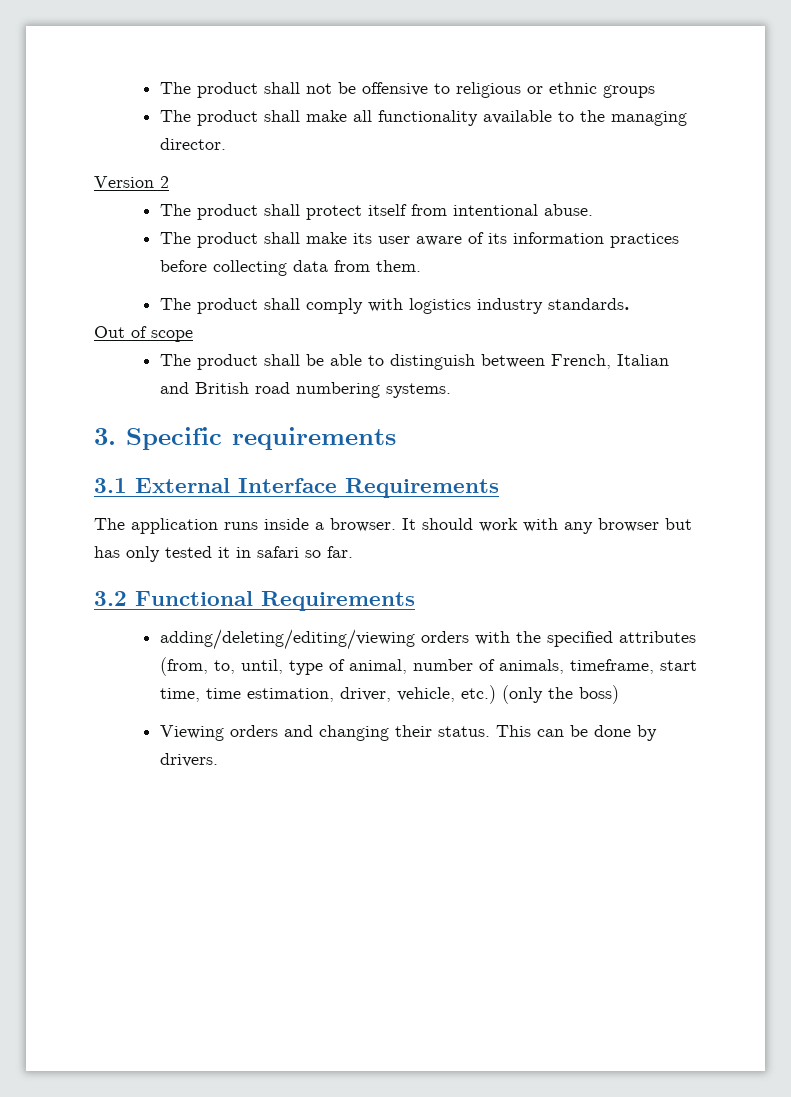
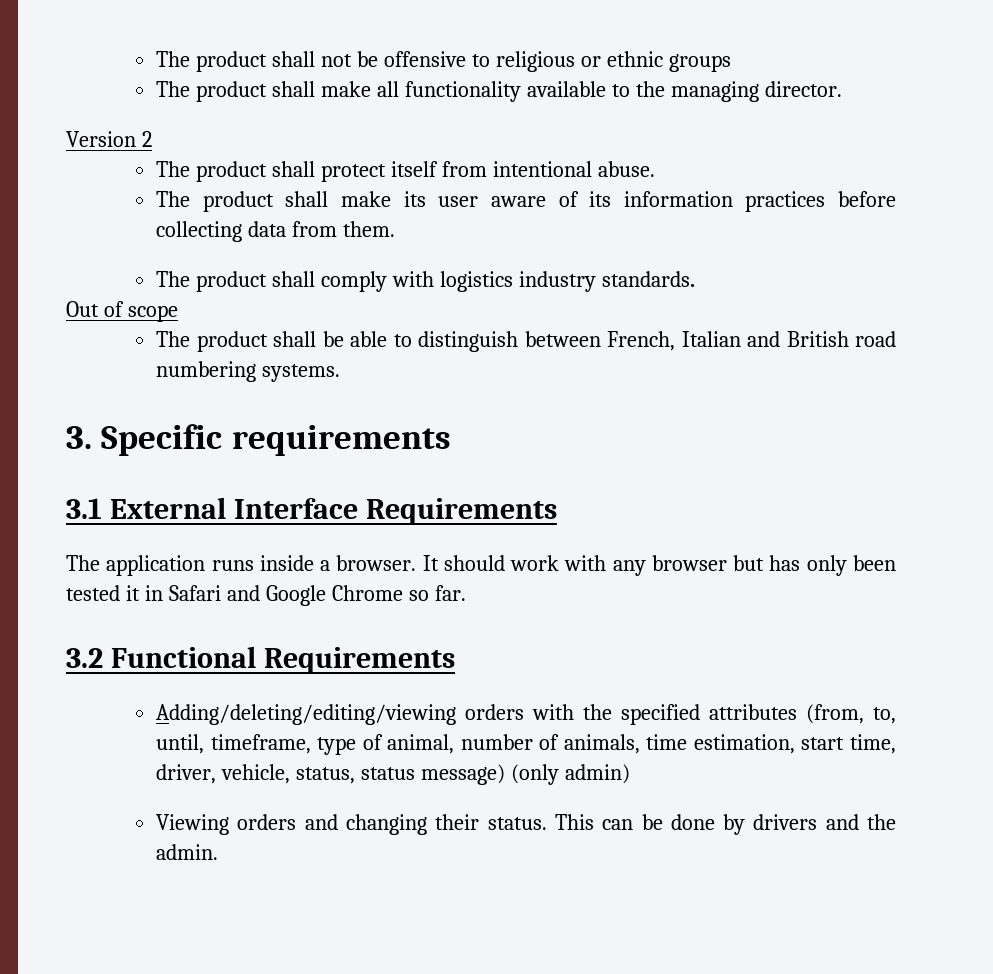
- It should work with any browser but has only tested it in safari so far.
+ It should work with any browser but has only been tested it in Safari and Google Chrome so far.
- adding/deleting/editing/viewing orders with the specified attributes (from, to, until, type of animal, number of animals, timeframe, start time, time estimation, driver, vehicle, etc.) (only the boss)
+ Adding/deleting/editing/viewing orders with the specified attributes (from, to, until, timeframe, type of animal, number of animals, time estimation, start time, driver, vehicle, status, status message) (only admin)
- This can be done by drivers.
+ This can be done by drivers and the admin.

